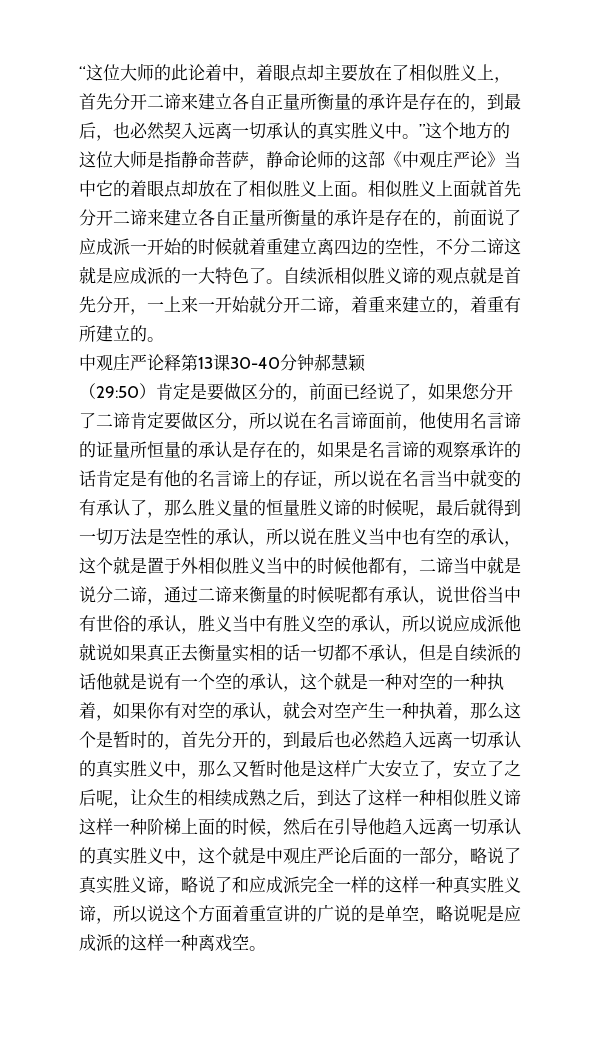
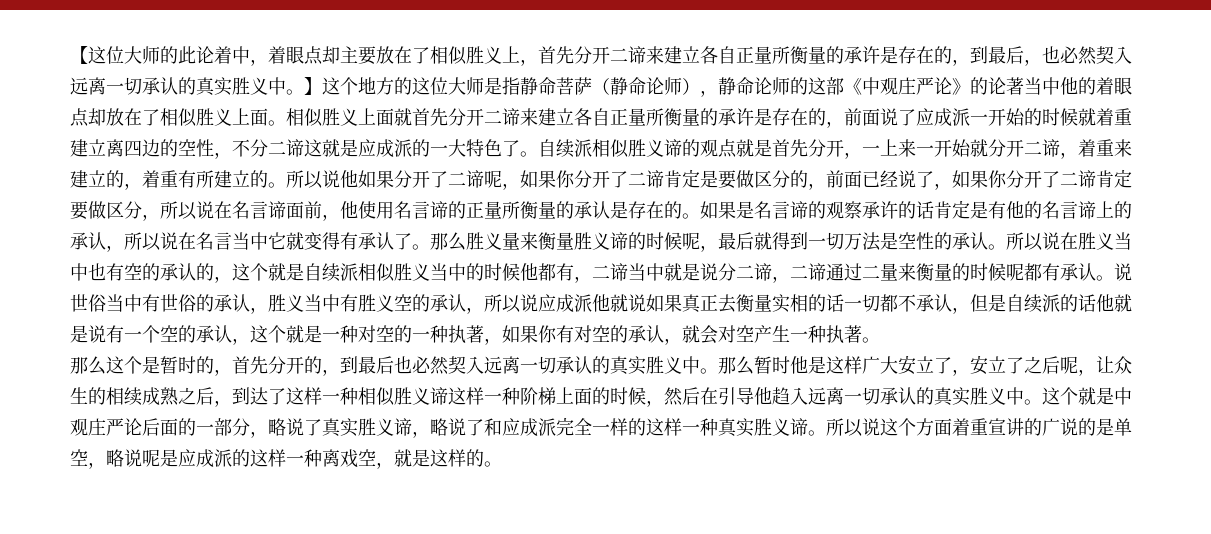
- “这位大师的此论着中，着眼点却主要放在了相似胜义上，首先分开二谛来建立各自正量所衡量的承许是存在的，到最后，也必然契入远离一切承认的真实胜义中。”这个地方的这位大师是指静命菩萨，静命论师的这部《中观庄严论》当中它的着眼点却放在了相似胜义上面。
+ 【这位大师的此论着中，着眼点却主要放在了相似胜义上，首先分开二谛来建立各自正量所衡量的承许是存在的，到最后，也必然契入远离一切承认的真实胜义中。】这个地方的这位大师是指静命菩萨（静命论师），静命论师的这部《中观庄严论》的论著当中他的着眼点却放在了相似胜义上面。
- 自续派相似胜义谛的观点就是首先分开，一上来一开始就分开二谛，着重来建立的，着重有所建立的。
- 中观庄严论释第13课30-40分钟郝慧颖
- （29:50）肯定是要做区分的，前面已经说了，如果您分开了二谛肯定要做区分，所以说在名言谛面前，他使用名言谛的证量所恒量的承认是存在的，如果是名言谛的观察承许的话肯定是有他的名言谛上的存证，所以说在名言当中就变的有承认了，那么胜义量的恒量胜义谛的时候呢，最后就得到一切万法是空性的承认，所以说在胜义当中也有空的承认，这个就是置于外相似胜义当中的时候他都有，二谛当中就是说分二谛，通过二谛来衡量的时候呢都有承认，说世俗当中有世俗的承认，胜义当中有胜义空的承认，所以说应成派他就说如果真正去衡量实相的话一切都不承认，但是自续派的话他就是说有一个空的承认，这个就是一种对空的一种执着，如果你有对空的承认，就会对空产生一种执着，那么这个是暂时的，首先分开的，到最后也必然趋入远离一切承认的真实胜义中，那么又暂时他是这样广大安立了，安立了之后呢，让众生的相续成熟之后，到达了这样一种相似胜义谛这样一种阶梯上面的时候，然后在引导他趋入远离一切承认的真实胜义中，这个就是中观庄严论后面的一部分，略说了真实胜义谛，略说了和应成派完全一样的这样一种真实胜义谛，所以说这个方面着重宣讲的广说的是单空，略说呢是应成派的这样一种离戏空。
+ 自续派相似胜义谛的观点就是首先分开，一上来一开始就分开二谛，着重来建立的，着重有所建立的。所以说他如果分开了二谛呢，如果你分开了二谛肯定是要做区分的，前面已经说了，如果你分开了二谛肯定要做区分，所以说在名言谛面前，他使用名言谛的正量所衡量的承认是存在的。如果是名言谛的观察承许的话肯定是有他的名言谛上的承认，所以说在名言当中它就变得有承认了。那么胜义量来衡量胜义谛的时候呢，最后就得到一切万法是空性的承认。所以说在胜义当中也有空的承认的，这个就是自续派相似胜义当中的时候他都有，二谛当中就是说分二谛，二谛通过二量来衡量的时候呢都有承认。说世俗当中有世俗的承认，胜义当中有胜义空的承认，所以说应成派他就说如果真正去衡量实相的话一切都不承认，但是自续派的话他就是说有一个空的承认，这个就是一种对空的一种执著，如果你有对空的承认，就会对空产生一种执著。
+ 那么这个是暂时的，首先分开的，到最后也必然契入远离一切承认的真实胜义中。那么暂时他是这样广大安立了，安立了之后呢，让众生的相续成熟之后，到达了这样一种相似胜义谛这样一种阶梯上面的时候，然后在引导他趋入远离一切承认的真实胜义中。这个就是中观庄严论后面的一部分，略说了真实胜义谛，略说了和应成派完全一样的这样一种真实胜义谛。所以说这个方面着重宣讲的广说的是单空，略说呢是应成派的这样一种离戏空，就是这样的。

